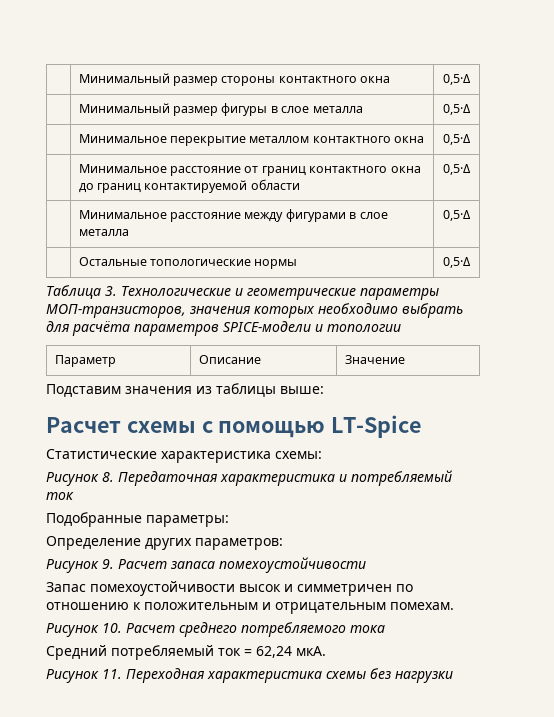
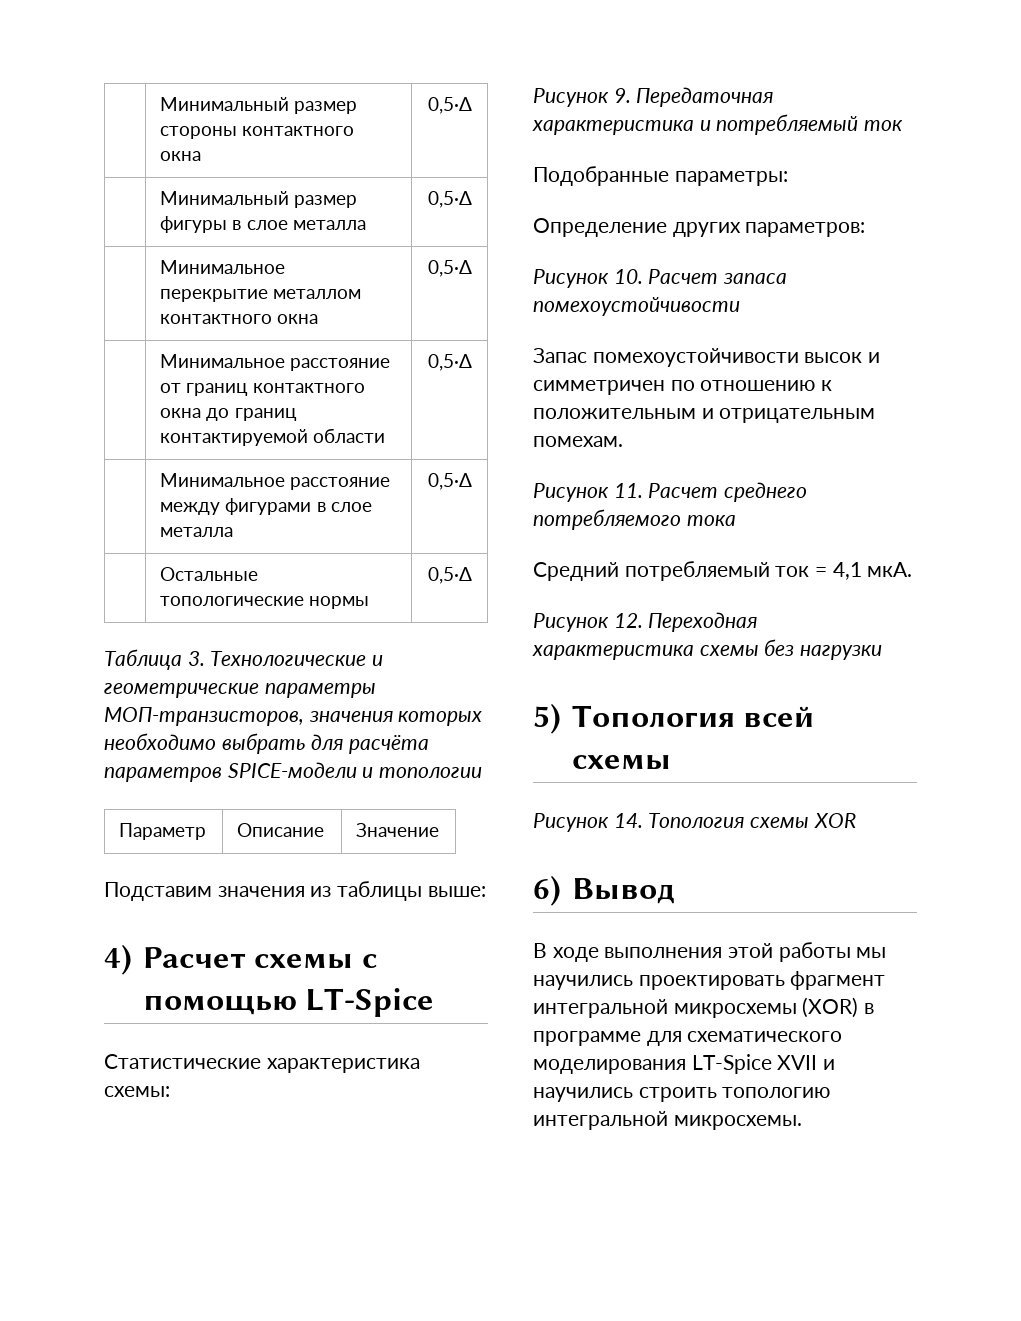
- Расчет схемы с помощью LT-Spice
+ 4) Расчет схемы с помощью LT-Spice
- Рисунок 8. Передаточная характеристика и потребляемый ток
+ Рисунок 9. Передаточная характеристика и потребляемый ток
- Рисунок 9. Расчет запаса помехоустойчивости
+ Рисунок 10. Расчет запаса помехоустойчивости
- Рисунок 10. Расчет среднего потребляемого тока
+ Рисунок 11. Расчет среднего потребляемого тока
- Средний потребляемый ток = 62,24 мкА.
+ Средний потребляемый ток = 4,1 мкА.
- Рисунок 11. Переходная характеристика схемы без нагрузки
+ Рисунок 12. Переходная характеристика схемы без нагрузки
+ 5) Топология всей схемы
+ Рисунок 14. Топология схемы XOR
+ 6) Вывод
+ В ходе выполнения этой работы мы научились проектировать фрагмент интегральной микросхемы (XOR) в программе для схематического моделирования LT-Spice XVII и научились строить топологию интегральной микросхемы.

